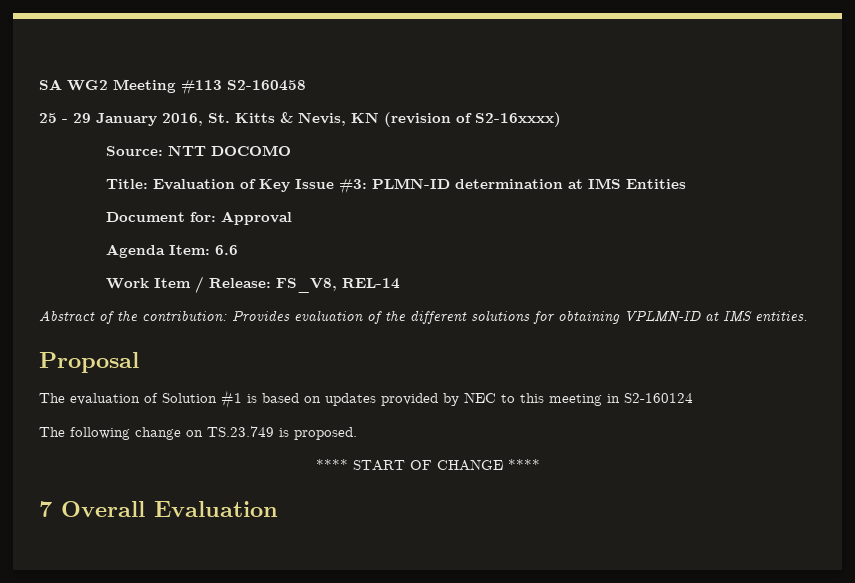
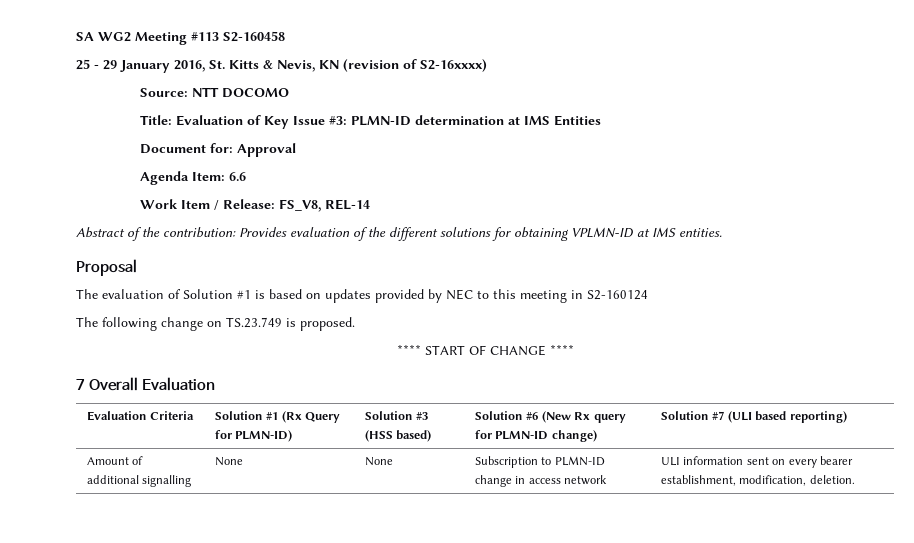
+ Evaluation Criteria | Solution #1 (Rx Query for PLMN-ID) | Solution #3 (HSS based) | Solution #6 (New Rx query for PLMN-ID change) | Solution #7 (ULI based reporting)
+ Amount of additional signalling | None | None | Subscription to PLMN-ID change in access network | ULI information sent on every bearer establishment, modification, deletion.

